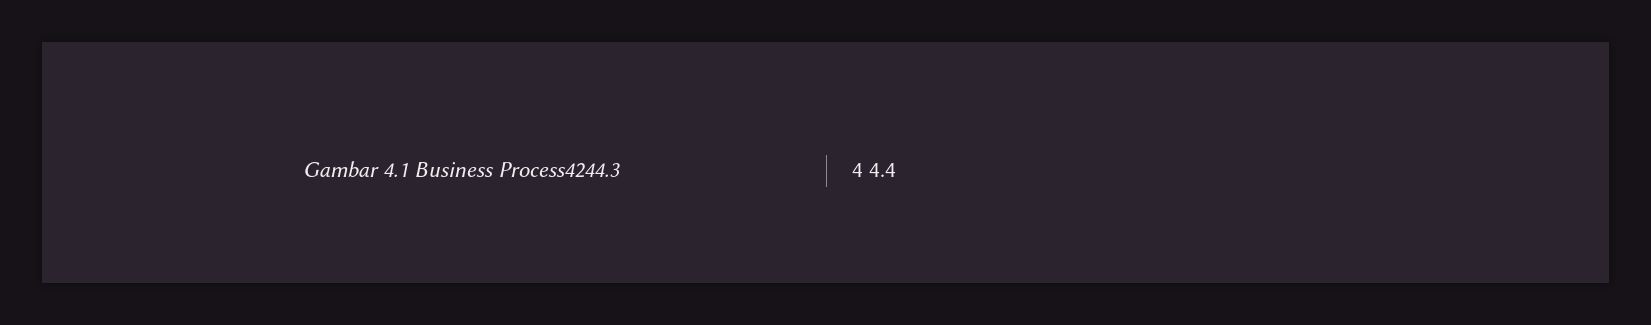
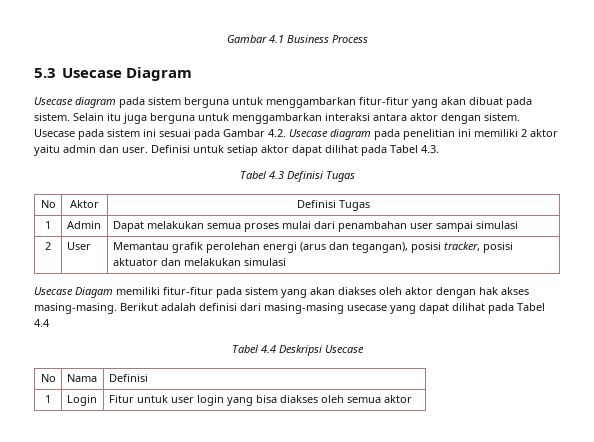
- Gambar 4.1 Business Process4244.3
- 4 4.4
+ Gambar 4.1 Business Process
+ 5.3 Usecase Diagram
+ Usecase diagram pada sistem berguna untuk menggambarkan fitur-fitur yang akan dibuat pada sistem. Selain itu juga berguna untuk menggambarkan interaksi antara aktor dengan sistem. Usecase pada sistem ini sesuai pada Gambar 4.2. Usecase diagram pada penelitian ini memiliki 2 aktor yaitu admin dan user. Definisi untuk setiap aktor dapat dilihat pada Tabel 4.3.
+ Tabel 4.3 Definisi Tugas
+ No | Aktor | Definisi Tugas
+ 1 | Admin | Dapat melakukan semua proses mulai dari penambahan user sampai simulasi
+ 2 | User | Memantau grafik perolehan energi (arus dan tegangan), posisi tracker, posisi aktuator dan melakukan simulasi
+ Usecase Diagam memiliki fitur-fitur pada sistem yang akan diakses oleh aktor dengan hak akses masing-masing. Berikut adalah definisi dari masing-masing usecase yang dapat dilihat pada Tabel 4.4
+ Tabel 4.4 Deskripsi Usecase
+ No | Nama | Definisi
+ 1 | Login | Fitur untuk user login yang bisa diakses oleh semua aktor

